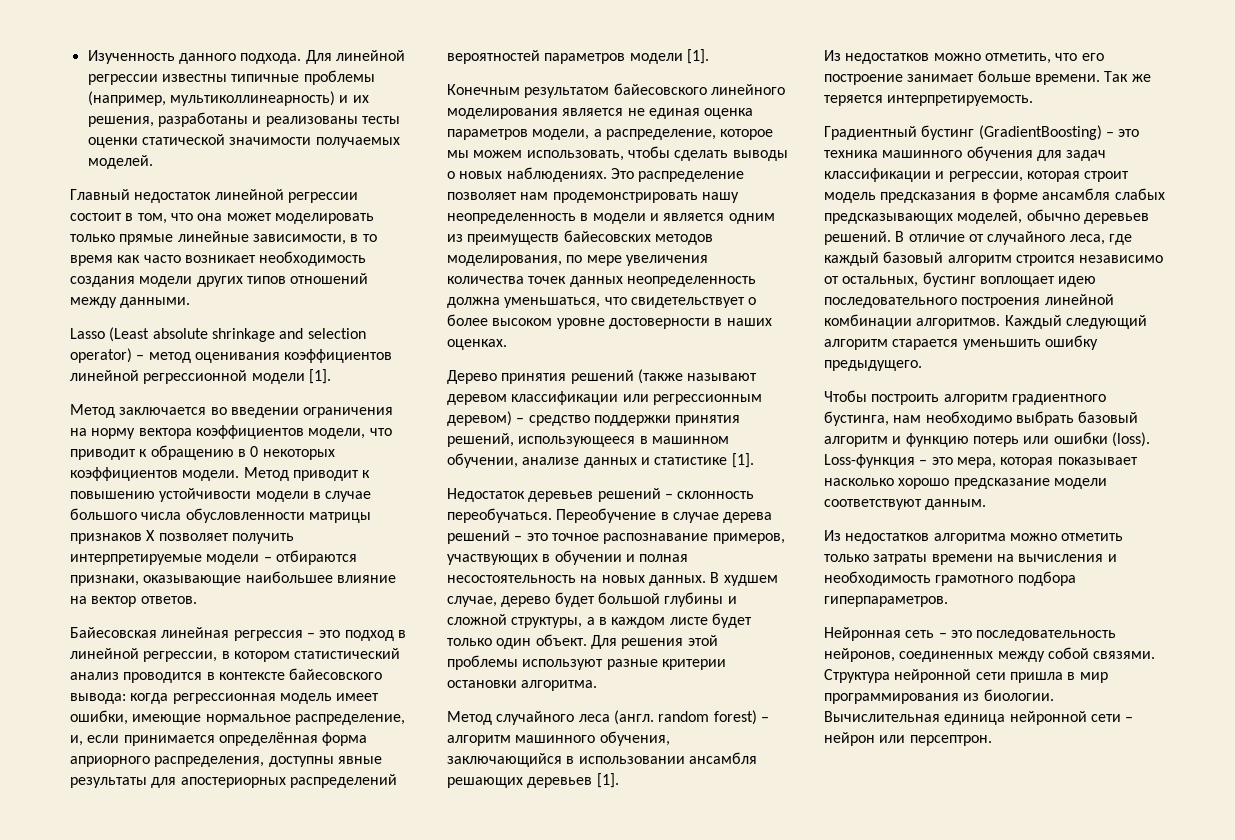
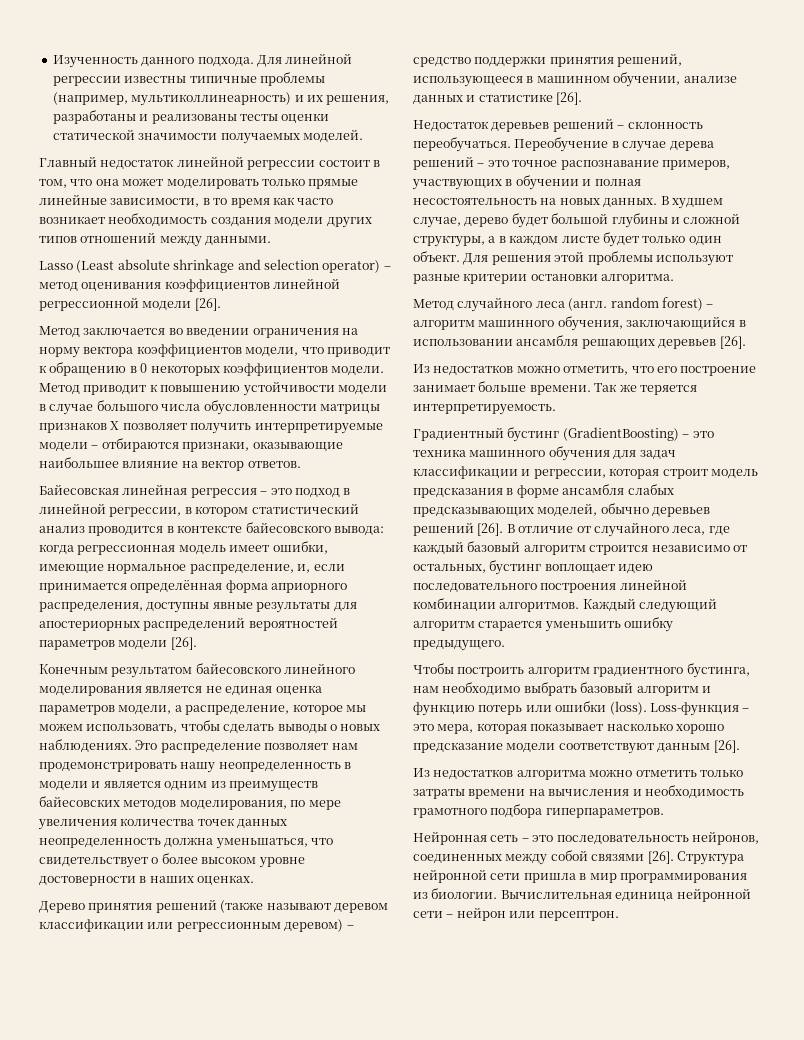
- Lasso (Least absolute shrinkage and selection operator) – метод оценивания коэффициентов линейной регрессионной модели [1].
+ Lasso (Least absolute shrinkage and selection operator) – метод оценивания коэффициентов линейной регрессионной модели [26].
- Байесовская линейная регрессия – это подход в линейной регрессии, в котором статистический анализ проводится в контексте байесовского вывода: когда регрессионная модель имеет ошибки, имеющие нормальное распределение, и, если принимается определённая форма априорного распределения, доступны явные результаты для апостериорных распределений вероятностей параметров модели [1].
+ Байесовская линейная регрессия – это подход в линейной регрессии, в котором статистический анализ проводится в контексте байесовского вывода: когда регрессионная модель имеет ошибки, имеющие нормальное распределение, и, если принимается определённая форма априорного распределения, доступны явные результаты для апостериорных распределений вероятностей параметров модели [26].
- Дерево принятия решений (также называют деревом классификации или регрессионным деревом) – средство поддержки принятия решений, использующееся в машинном обучении, анализе данных и статистике [1].
+ Дерево принятия решений (также называют деревом классификации или регрессионным деревом) – средство поддержки принятия решений, использующееся в машинном обучении, анализе данных и статистике [26].
- Метод случайного леса (англ. random forest) – алгоритм машинного обучения, заключающийся в использовании ансамбля решающих деревьев [1].
+ Метод случайного леса (англ. random forest) – алгоритм машинного обучения, заключающийся в использовании ансамбля решающих деревьев [26].
- Градиентный бустинг (GradientBoosting) – это техника машинного обучения для задач классификации и регрессии, которая строит модель предсказания в форме ансамбля слабых предсказывающих моделей, обычно деревьев решений.
+ Градиентный бустинг (GradientBoosting) – это техника машинного обучения для задач классификации и регрессии, которая строит модель предсказания в форме ансамбля слабых предсказывающих моделей, обычно деревьев решений [26].
- Loss-функция – это мера, которая показывает насколько хорошо предсказание модели соответствуют данным.
+ Loss-функция – это мера, которая показывает насколько хорошо предсказание модели соответствуют данным [26].
- Нейронная сеть – это последовательность нейронов, соединенных между собой связями.
+ Нейронная сеть – это последовательность нейронов, соединенных между собой связями [26].

